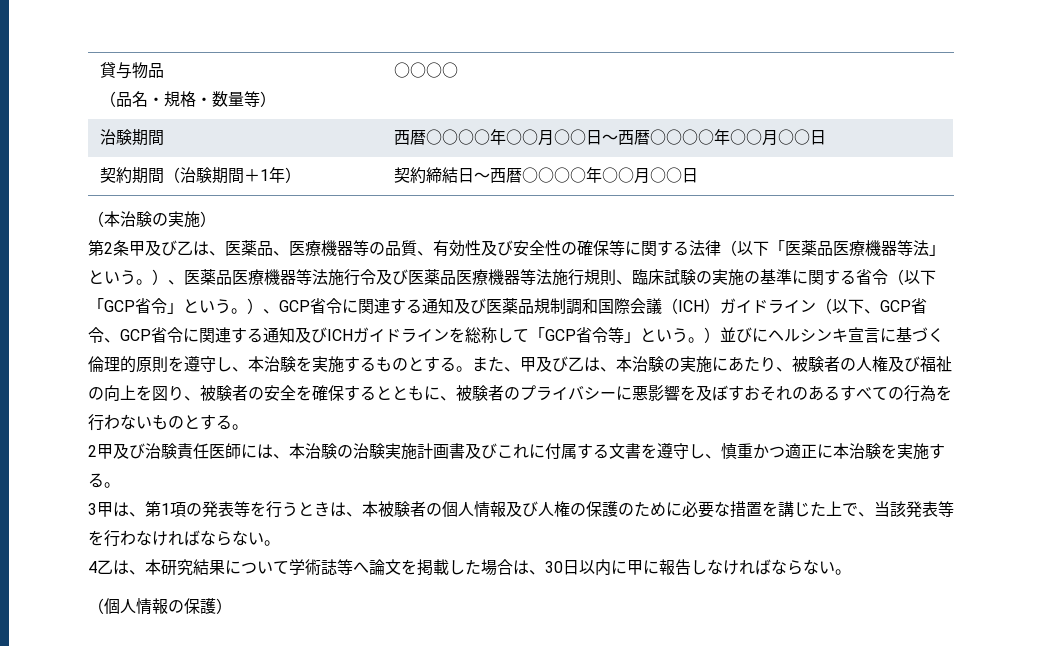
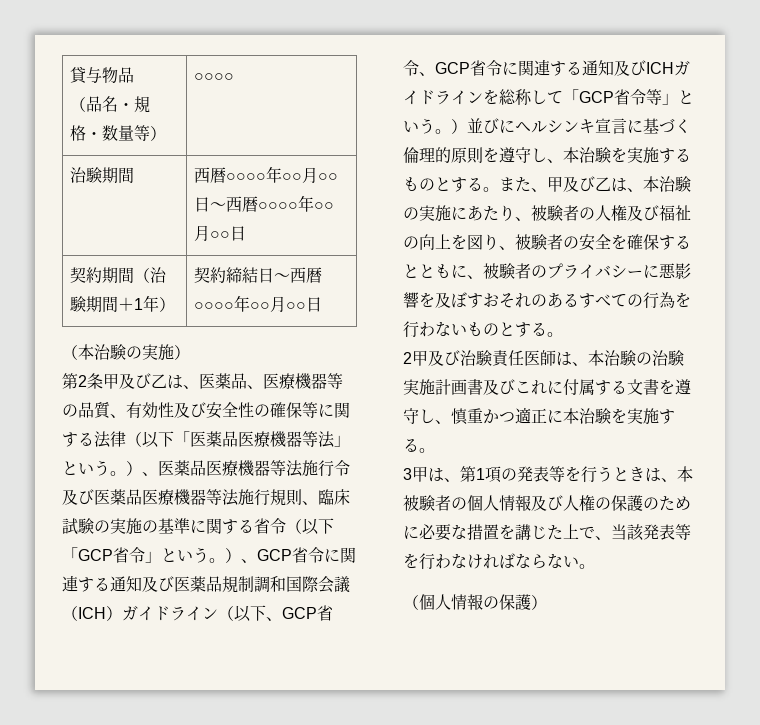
- 2甲及び治験責任医師には、本治験の治験実施計画書及びこれに付属する文書を遵守し、慎重かつ適正に本治験を実施する。
+ 2甲及び治験責任医師は、本治験の治験実施計画書及びこれに付属する文書を遵守し、慎重かつ適正に本治験を実施する。
- 4乙は、本研究結果について学術誌等へ論文を掲載した場合は、30日以内に甲に報告しなければならない。

